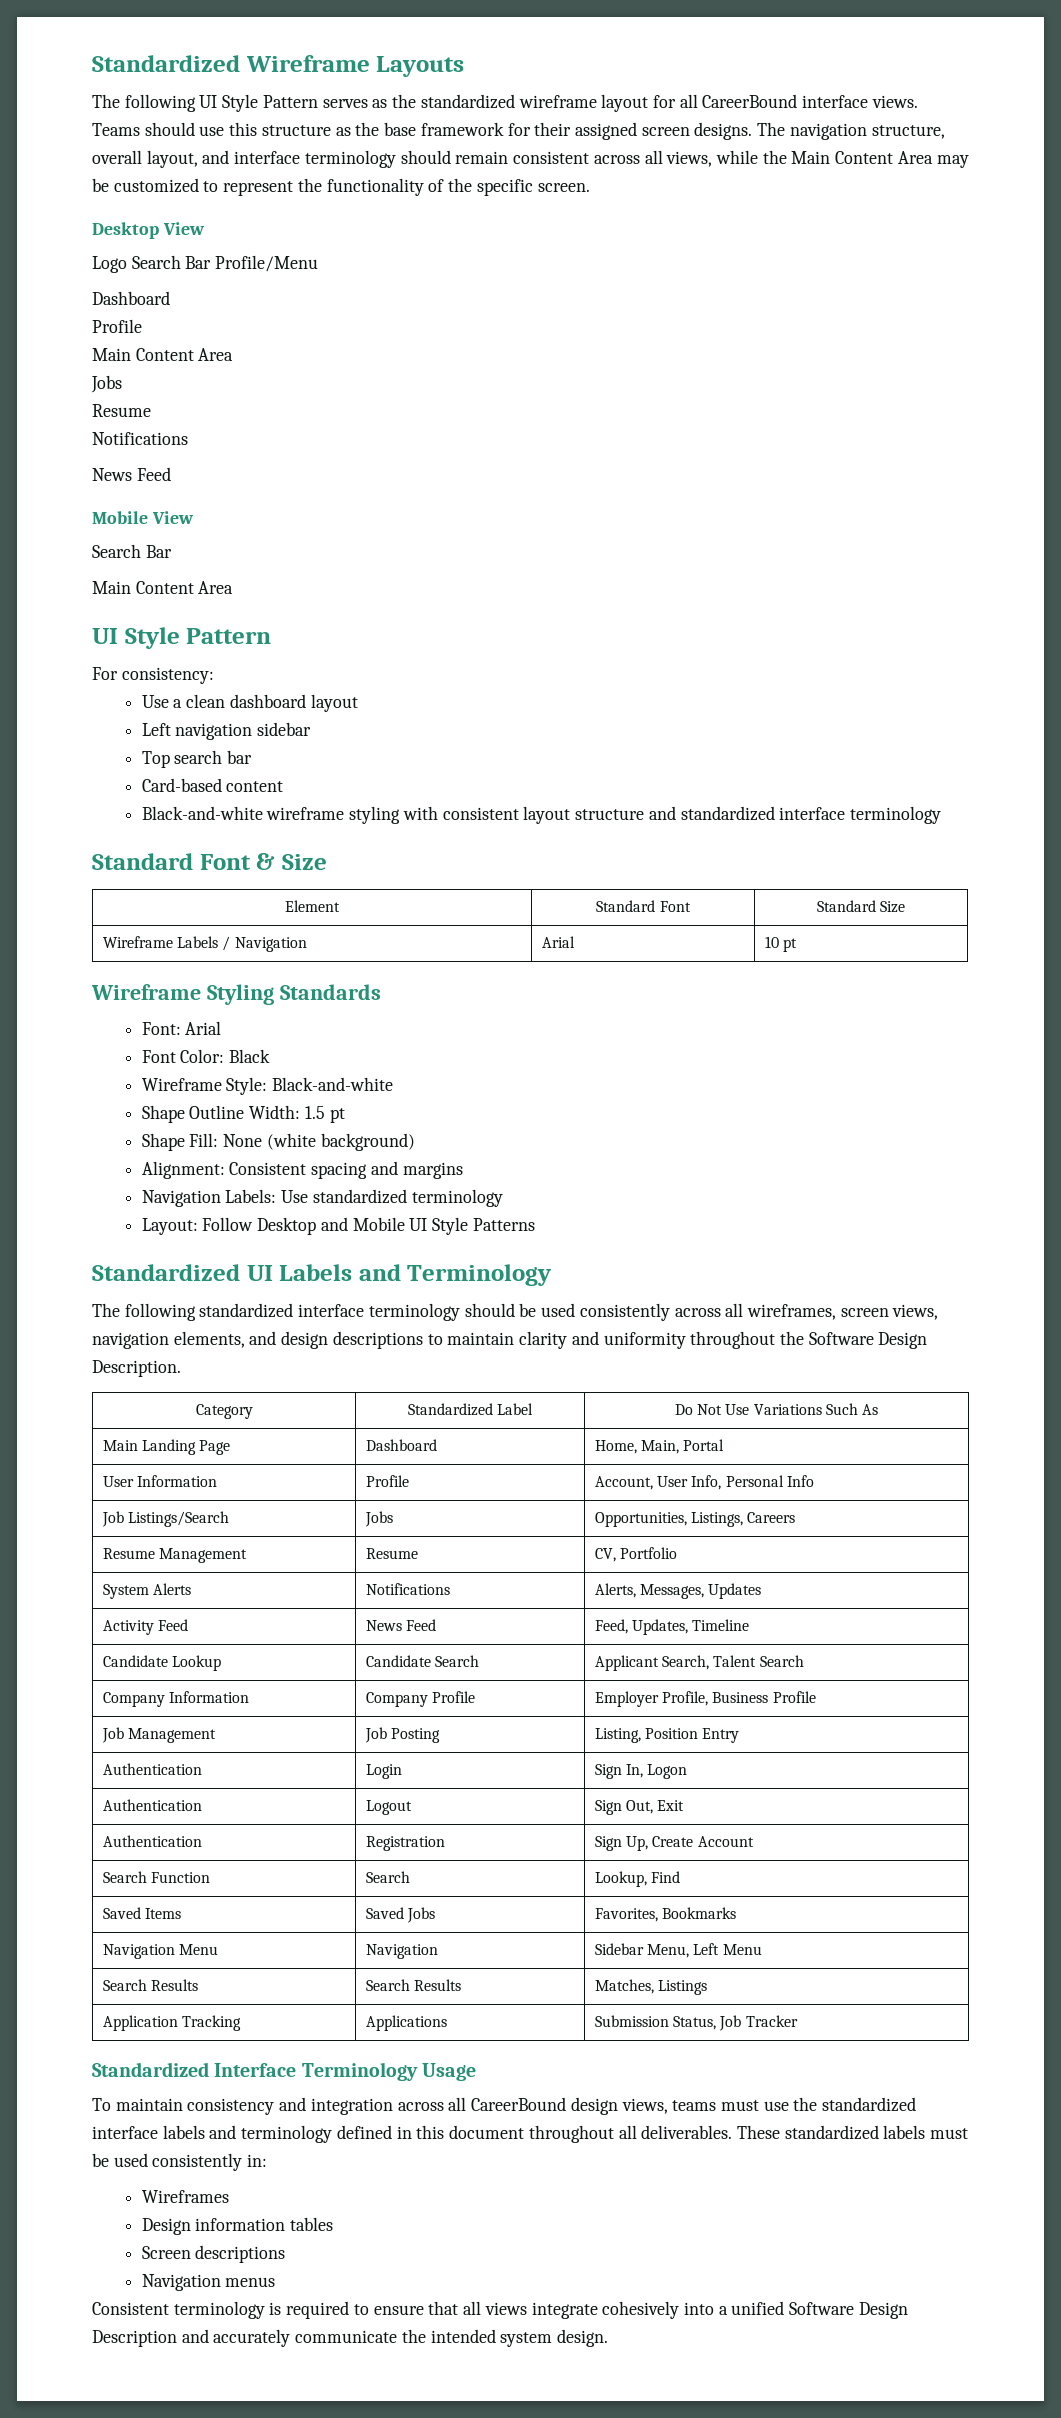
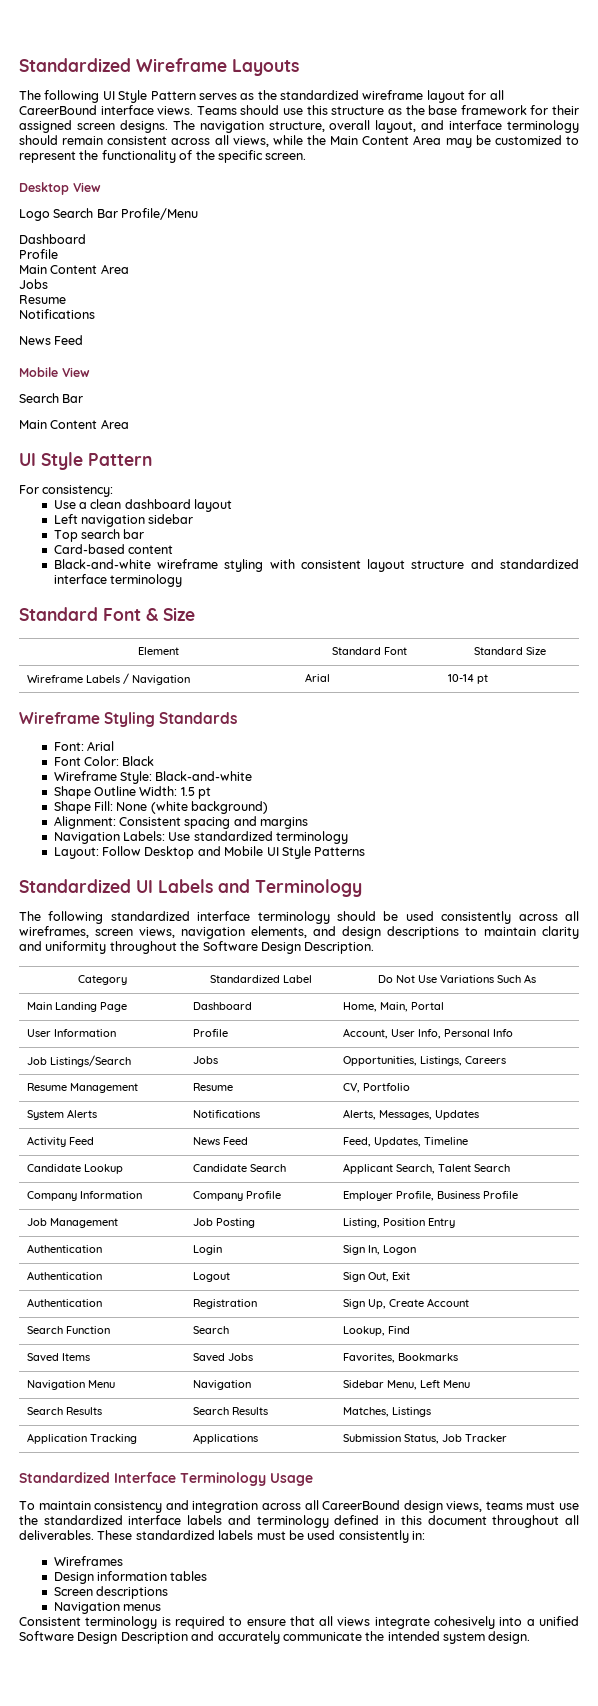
- Wireframe Labels / Navigation | Arial | 10 pt
+ Wireframe Labels / Navigation | Arial | 10-14 pt

